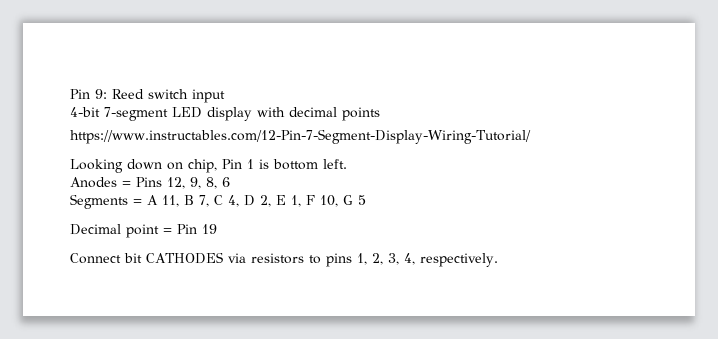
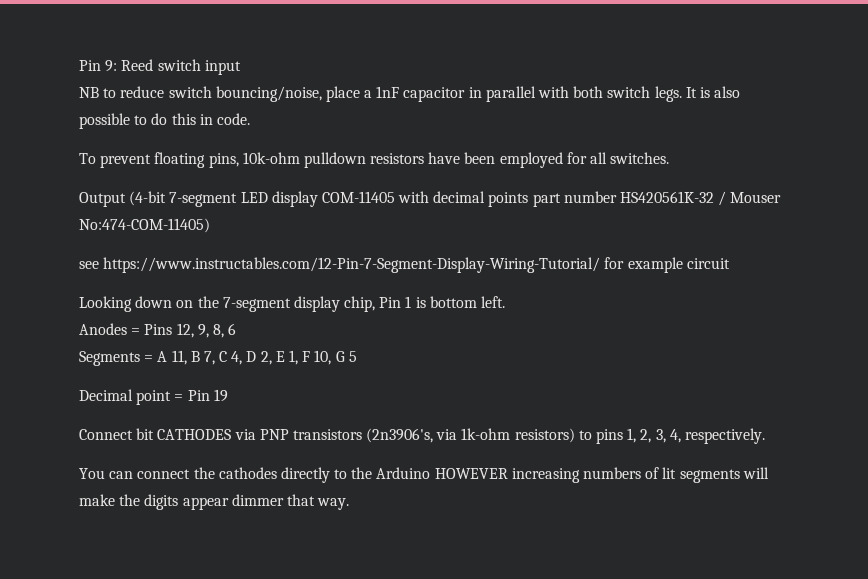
- 4-bit 7-segment LED display with decimal points
- https://www.instructables.com/12-Pin-7-Segment-Display-Wiring-Tutorial/
+ NB to reduce switch bouncing/noise, place a 1nF capacitor in parallel with both switch legs. It is also possible to do this in code.
+ To prevent floating pins, 10k-ohm pulldown resistors have been employed for all switches.
+ Output (4-bit 7-segment LED display COM-11405 with decimal points part number HS420561K-32 / Mouser No:474-COM-11405)
+ see https://www.instructables.com/12-Pin-7-Segment-Display-Wiring-Tutorial/ for example circuit
- Looking down on chip, Pin 1 is bottom left.
+ Looking down on the 7-segment display chip, Pin 1 is bottom left.
- Connect bit CATHODES via resistors to pins 1, 2, 3, 4, respectively.
+ Connect bit CATHODES via PNP transistors (2n3906's, via 1k-ohm resistors) to pins 1, 2, 3, 4, respectively.
+ You can connect the cathodes directly to the Arduino HOWEVER increasing numbers of lit segments will make the digits appear dimmer that way.

